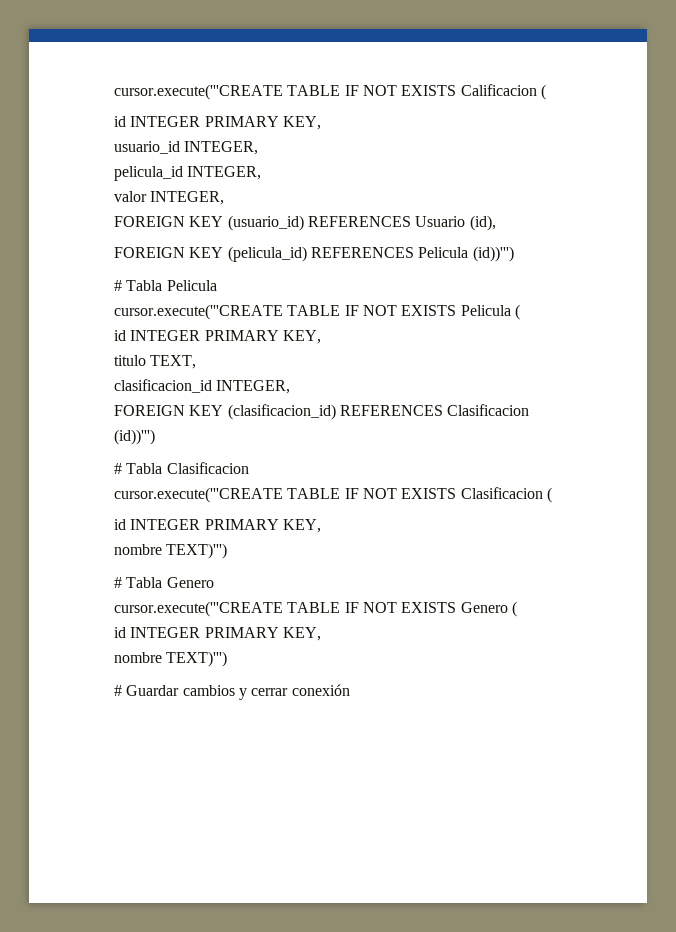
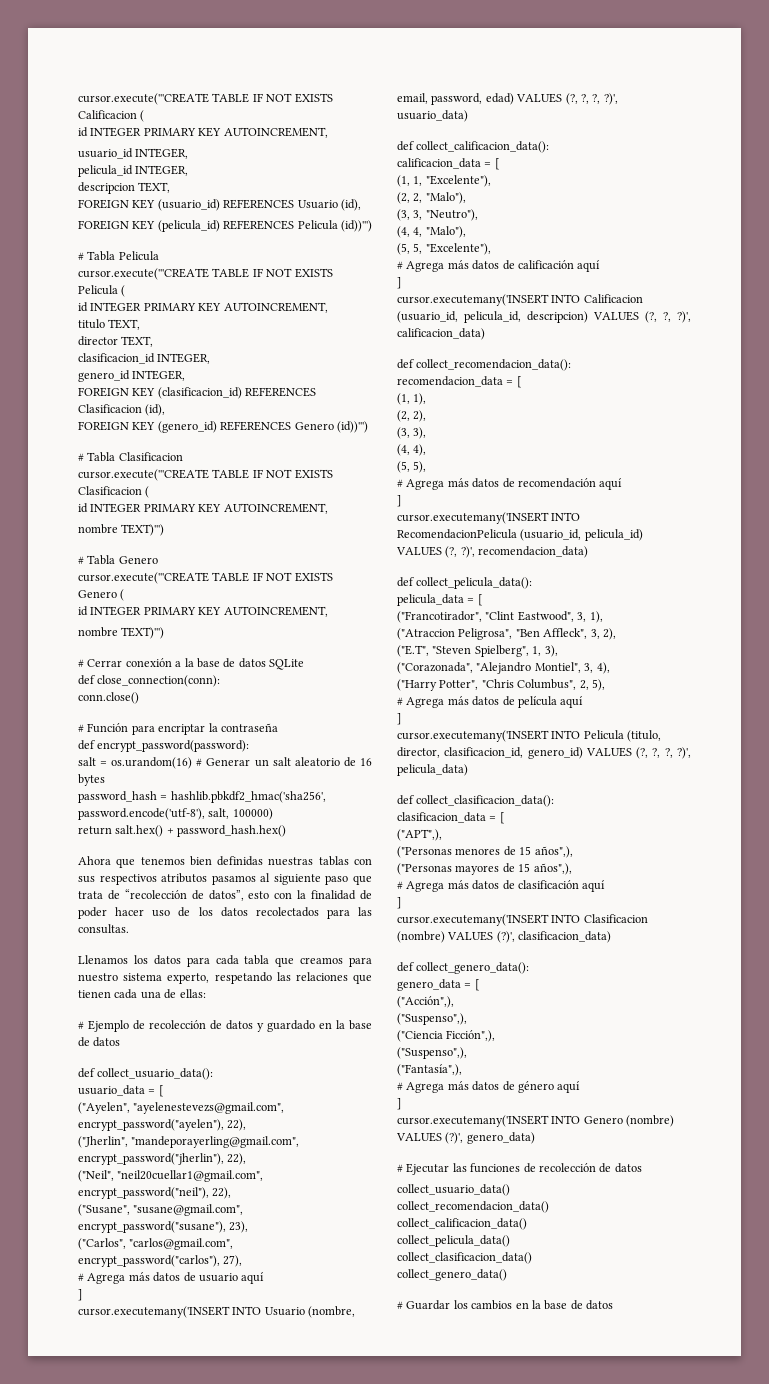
  cursor.execute('''CREATE TABLE IF NOT EXISTS Calificacion (
- id INTEGER PRIMARY KEY,
+ id INTEGER PRIMARY KEY AUTOINCREMENT,
- valor INTEGER,
+ descripcion TEXT,
  cursor.execute('''CREATE TABLE IF NOT EXISTS Pelicula (
- id INTEGER PRIMARY KEY,
+ id INTEGER PRIMARY KEY AUTOINCREMENT,
+ director TEXT,
+ genero_id INTEGER,
- FOREIGN KEY (clasificacion_id) REFERENCES Clasificacion (id))''')
+ FOREIGN KEY (clasificacion_id) REFERENCES Clasificacion (id),
+ FOREIGN KEY (genero_id) REFERENCES Genero (id))''')
  cursor.execute('''CREATE TABLE IF NOT EXISTS Clasificacion (
- id INTEGER PRIMARY KEY,
+ id INTEGER PRIMARY KEY AUTOINCREMENT,
  cursor.execute('''CREATE TABLE IF NOT EXISTS Genero (
- id INTEGER PRIMARY KEY,
+ id INTEGER PRIMARY KEY AUTOINCREMENT,
  nombre TEXT)''')
- # Guardar cambios y cerrar conexión
+ # Cerrar conexión a la base de datos SQLite
+ def close_connection(conn):
+ conn.close()
+ # Función para encriptar la contraseña
+ def encrypt_password(password):
+ salt = os.urandom(16) # Generar un salt aleatorio de 16 bytes
+ password_hash = hashlib.pbkdf2_hmac('sha256', password.encode('utf-8'), salt, 100000)
+ return salt.hex() + password_hash.hex()
+ Ahora que tenemos bien definidas nuestras tablas con sus respectivos atributos pasamos al siguiente paso que trata de “recolección de datos”, esto con la finalidad de poder hacer uso de los datos recolectados para las consultas.
+ Llenamos los datos para cada tabla que creamos para nuestro sistema experto, respetando las relaciones que tienen cada una de ellas:
+ # Ejemplo de recolección de datos y guardado en la base de datos
+ def collect_usuario_data():
+ usuario_data = [
+ ("Ayelen", "ayelenestevezs@gmail.com", encrypt_password("ayelen"), 22),
+ ("Jherlin", "mandeporayerling@gmail.com", encrypt_password("jherlin"), 22),
+ ("Neil", "neil20cuellar1@gmail.com", encrypt_password("neil"), 22),
+ ("Susane", "susane@gmail.com", encrypt_password("susane"), 23),
+ ("Carlos", "carlos@gmail.com", encrypt_password("carlos"), 27),
+ # Agrega más datos de usuario aquí
+ ]
+ cursor.executemany('INSERT INTO Usuario (nombre, email, password, edad) VALUES (?, ?, ?, ?)', usuario_data)
+ def collect_calificacion_data():
+ calificacion_data = [
+ (1, 1, "Excelente"),
+ (2, 2, "Malo"),
+ (3, 3, "Neutro"),
+ (4, 4, "Malo"),
+ (5, 5, "Excelente"),
+ # Agrega más datos de calificación aquí
+ ]
+ cursor.executemany('INSERT INTO Calificacion (usuario_id, pelicula_id, descripcion) VALUES (?, ?, ?)', calificacion_data)
+ def collect_recomendacion_data():
+ recomendacion_data = [
+ (1, 1),
+ (2, 2),
+ (3, 3),
+ (4, 4),
+ (5, 5),
+ # Agrega más datos de recomendación aquí
+ ]
+ cursor.executemany('INSERT INTO RecomendacionPelicula (usuario_id, pelicula_id) VALUES (?, ?)', recomendacion_data)
+ def collect_pelicula_data():
+ pelicula_data = [
+ ("Francotirador", "Clint Eastwood", 3, 1),
+ ("Atraccion Peligrosa", "Ben Affleck", 3, 2),
+ ("E.T", "Steven Spielberg", 1, 3),
+ ("Corazonada", "Alejandro Montiel", 3, 4),
+ ("Harry Potter", "Chris Columbus", 2, 5),
+ # Agrega más datos de película aquí
+ ]
+ cursor.executemany('INSERT INTO Pelicula (titulo, director, clasificacion_id, genero_id) VALUES (?, ?, ?, ?)', pelicula_data)
+ def collect_clasificacion_data():
+ clasificacion_data = [
+ ("APT",),
+ ("Personas menores de 15 años",),
+ ("Personas mayores de 15 años",),
+ # Agrega más datos de clasificación aquí
+ ]
+ cursor.executemany('INSERT INTO Clasificacion (nombre) VALUES (?)', clasificacion_data)
+ def collect_genero_data():
+ genero_data = [
+ ("Acción",),
+ ("Suspenso",),
+ ("Ciencia Ficción",),
+ ("Suspenso",),
+ ("Fantasía",),
+ # Agrega más datos de género aquí
+ ]
+ cursor.executemany('INSERT INTO Genero (nombre) VALUES (?)', genero_data)
+ # Ejecutar las funciones de recolección de datos
+ collect_usuario_data()
+ collect_recomendacion_data()
+ collect_calificacion_data()
+ collect_pelicula_data()
+ collect_clasificacion_data()
+ collect_genero_data()
+ # Guardar los cambios en la base de datos

